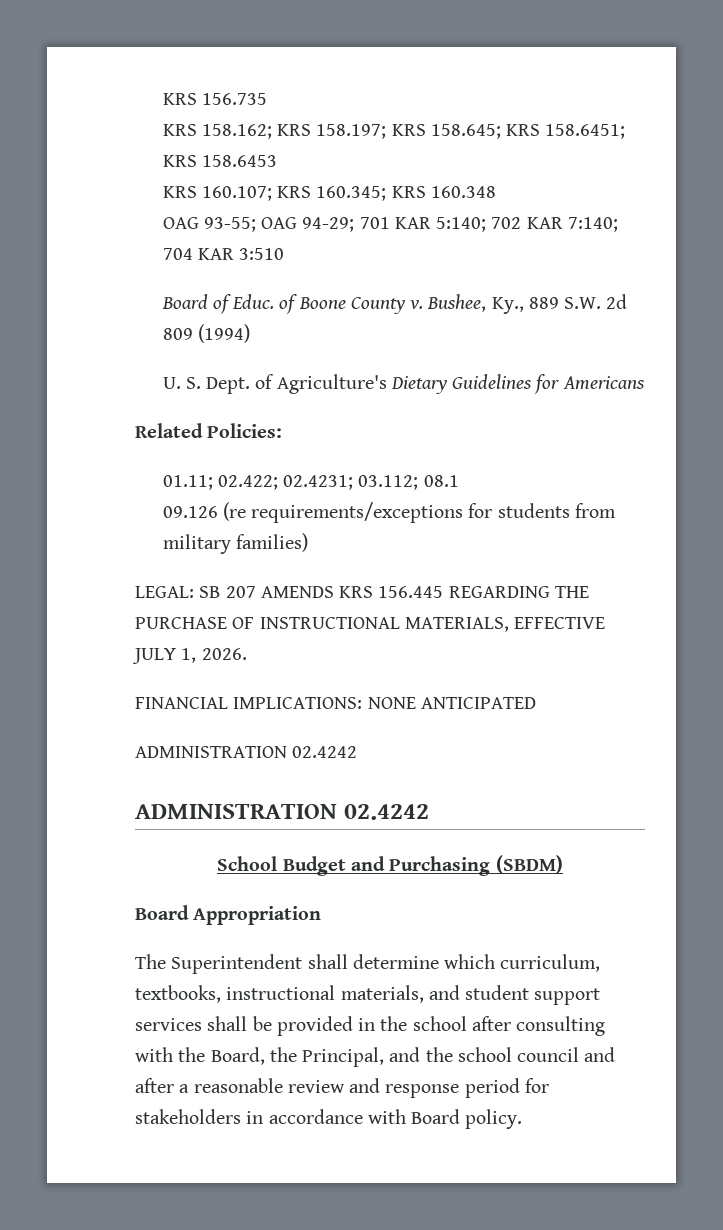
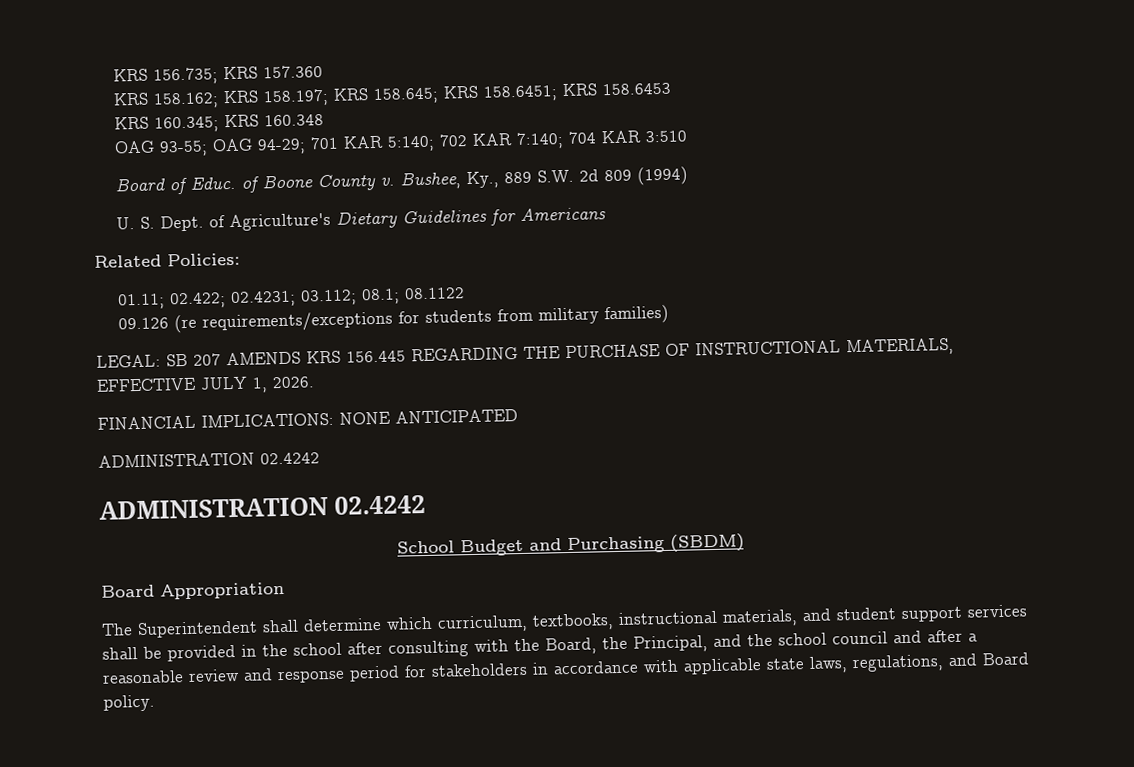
- KRS 156.735
+ KRS 156.735; KRS 157.360
- KRS 160.107; KRS 160.345; KRS 160.348
+ KRS 160.345; KRS 160.348
- 01.11; 02.422; 02.4231; 03.112; 08.1
+ 01.11; 02.422; 02.4231; 03.112; 08.1; 08.1122
- The Superintendent shall determine which curriculum, textbooks, instructional materials, and student support services shall be provided in the school after consulting with the Board, the Principal, and the school council and after a reasonable review and response period for stakeholders in accordance with Board policy.
+ The Superintendent shall determine which curriculum, textbooks, instructional materials, and student support services shall be provided in the school after consulting with the Board, the Principal, and the school council and after a reasonable review and response period for stakeholders in accordance with applicable state laws, regulations, and Board policy.

